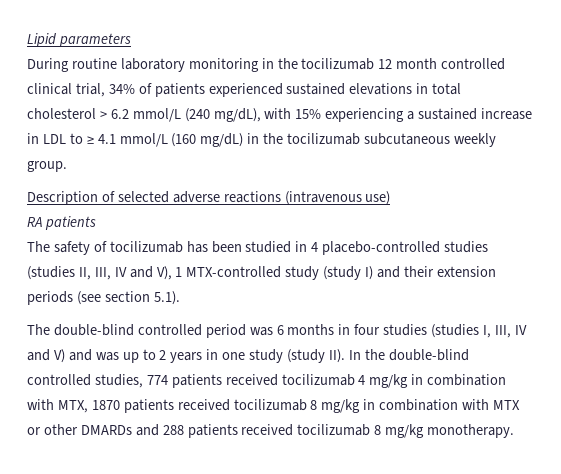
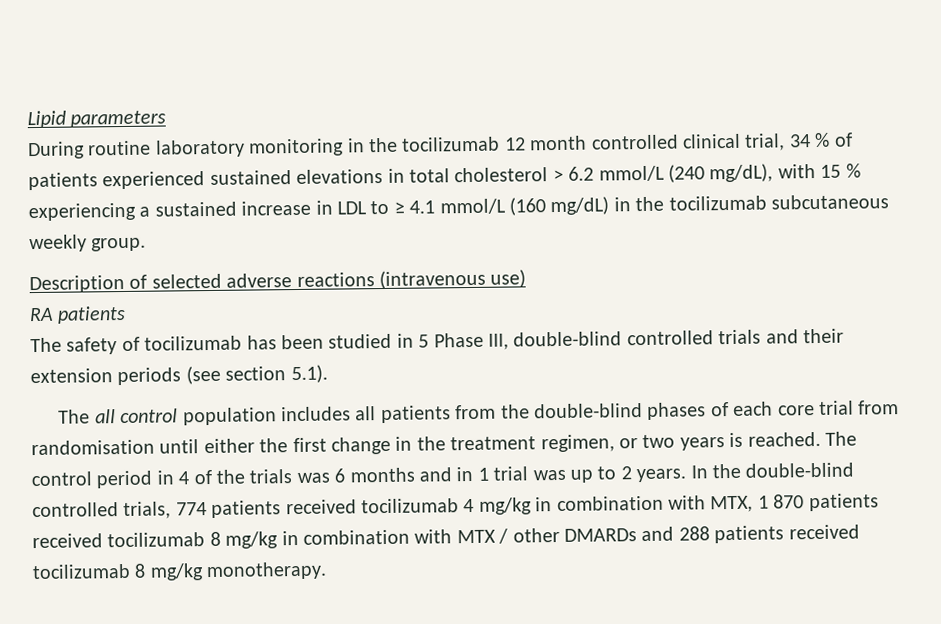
- During routine laboratory monitoring in the tocilizumab 12 month controlled clinical trial, 34% of patients experienced sustained elevations in total cholesterol > 6.2 mmol/L (240 mg/dL), with 15% experiencing a sustained increase in LDL to ≥ 4.1 mmol/L (160 mg/dL) in the tocilizumab subcutaneous weekly group.
+ During routine laboratory monitoring in the tocilizumab 12 month controlled clinical trial, 34 % of patients experienced sustained elevations in total cholesterol > 6.2 mmol/L (240 mg/dL), with 15 % experiencing a sustained increase in LDL to ≥ 4.1 mmol/L (160 mg/dL) in the tocilizumab subcutaneous weekly group.
- The safety of tocilizumab has been studied in 4 placebo-controlled studies (studies II, III, IV and V), 1 MTX-controlled study (study I) and their extension periods (see section 5.1).
+ The safety of tocilizumab has been studied in 5 Phase III, double-blind controlled trials and their extension periods (see section 5.1).
- The double-blind controlled period was 6 months in four studies (studies I, III, IV and V) and was up to 2 years in one study (study II). In the double-blind controlled studies, 774 patients received tocilizumab 4 mg/kg in combination with MTX, 1870 patients received tocilizumab 8 mg/kg in combination with MTX or other DMARDs and 288 patients received tocilizumab 8 mg/kg monotherapy.
+ The all control population includes all patients from the double-blind phases of each core trial from randomisation until either the first change in the treatment regimen, or two years is reached. The control period in 4 of the trials was 6 months and in 1 trial was up to 2 years. In the double-blind controlled trials, 774 patients received tocilizumab 4 mg/kg in combination with MTX, 1 870 patients received tocilizumab 8 mg/kg in combination with MTX / other DMARDs and 288 patients received tocilizumab 8 mg/kg monotherapy.

